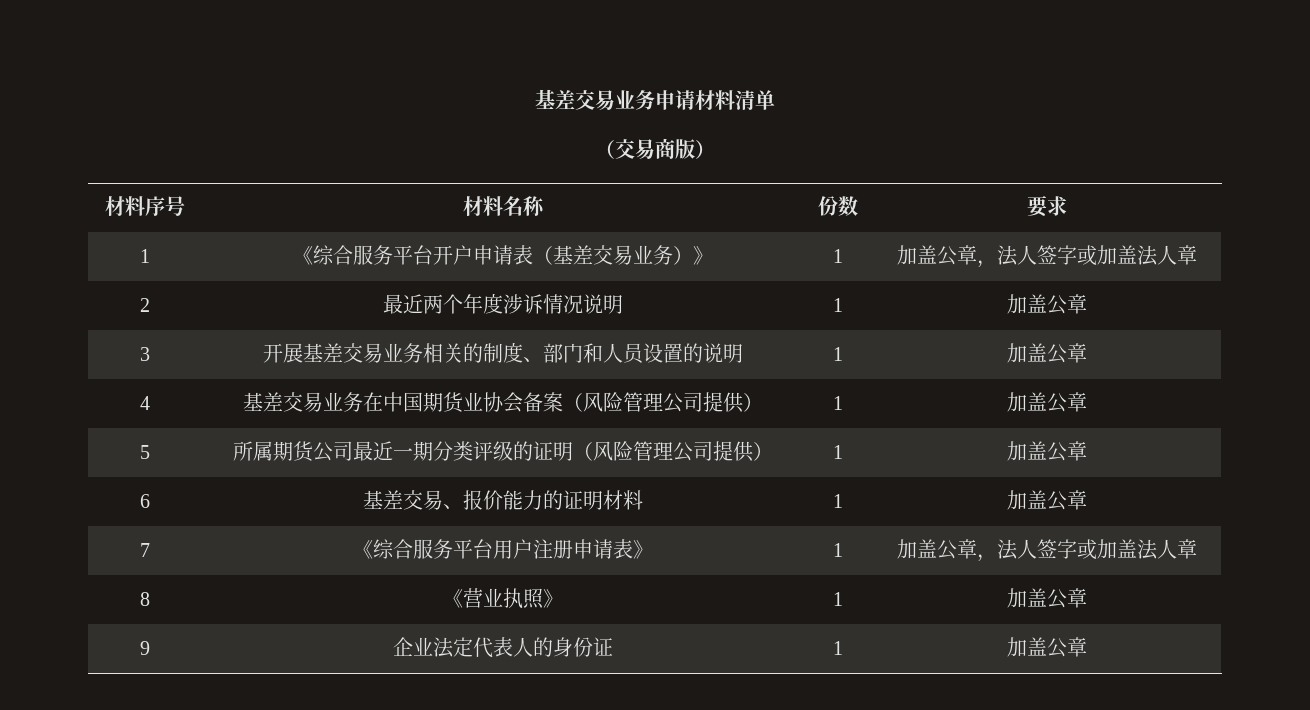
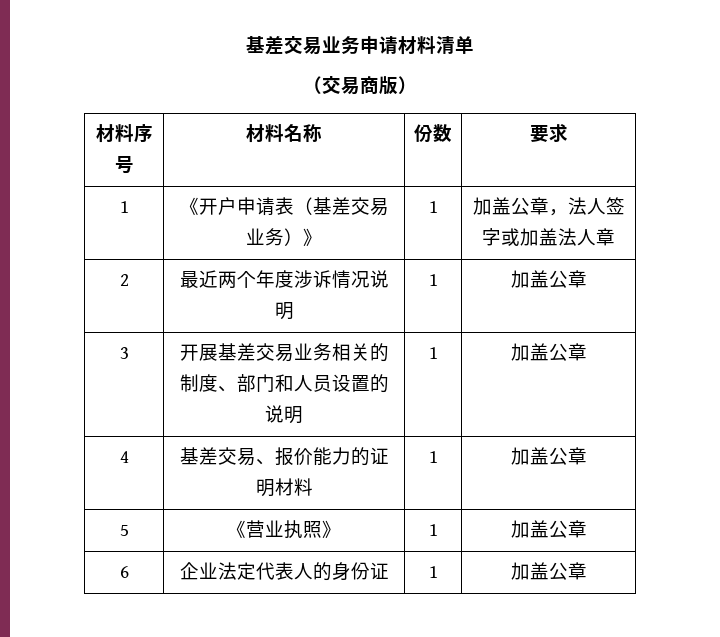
- 1 | 《综合服务平台开户申请表（基差交易业务）》 | 1 | 加盖公章，法人签字或加盖法人章
+ 1 | 《开户申请表（基差交易业务）》 | 1 | 加盖公章，法人签字或加盖法人章
- 4 | 基差交易业务在中国期货业协会备案（风险管理公司提供） | 1 | 加盖公章
- 5 | 所属期货公司最近一期分类评级的证明（风险管理公司提供） | 1 | 加盖公章
- 6 | 基差交易、报价能力的证明材料 | 1 | 加盖公章
+ 4 | 基差交易、报价能力的证明材料 | 1 | 加盖公章
- 7 | 《综合服务平台用户注册申请表》 | 1 | 加盖公章，法人签字或加盖法人章
- 8 | 《营业执照》 | 1 | 加盖公章
+ 5 | 《营业执照》 | 1 | 加盖公章
- 9 | 企业法定代表人的身份证 | 1 | 加盖公章
+ 6 | 企业法定代表人的身份证 | 1 | 加盖公章

